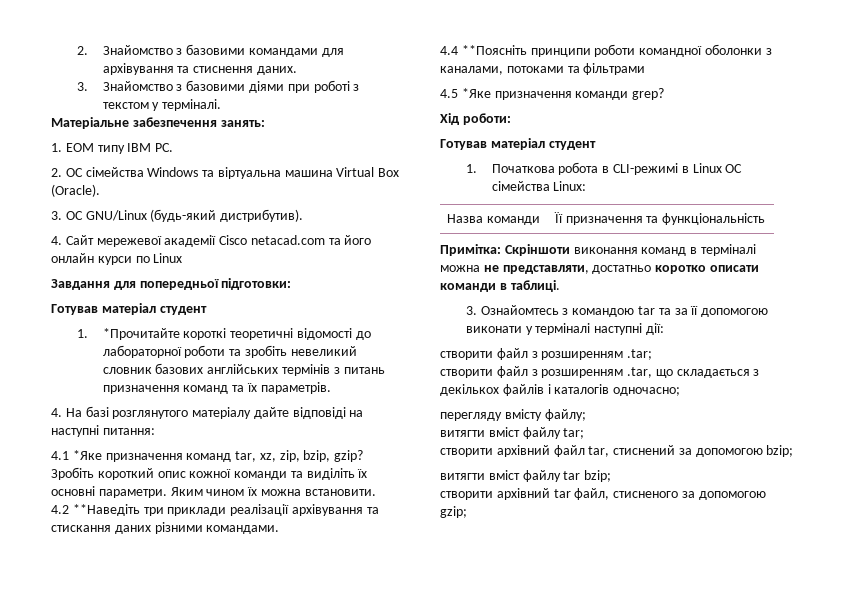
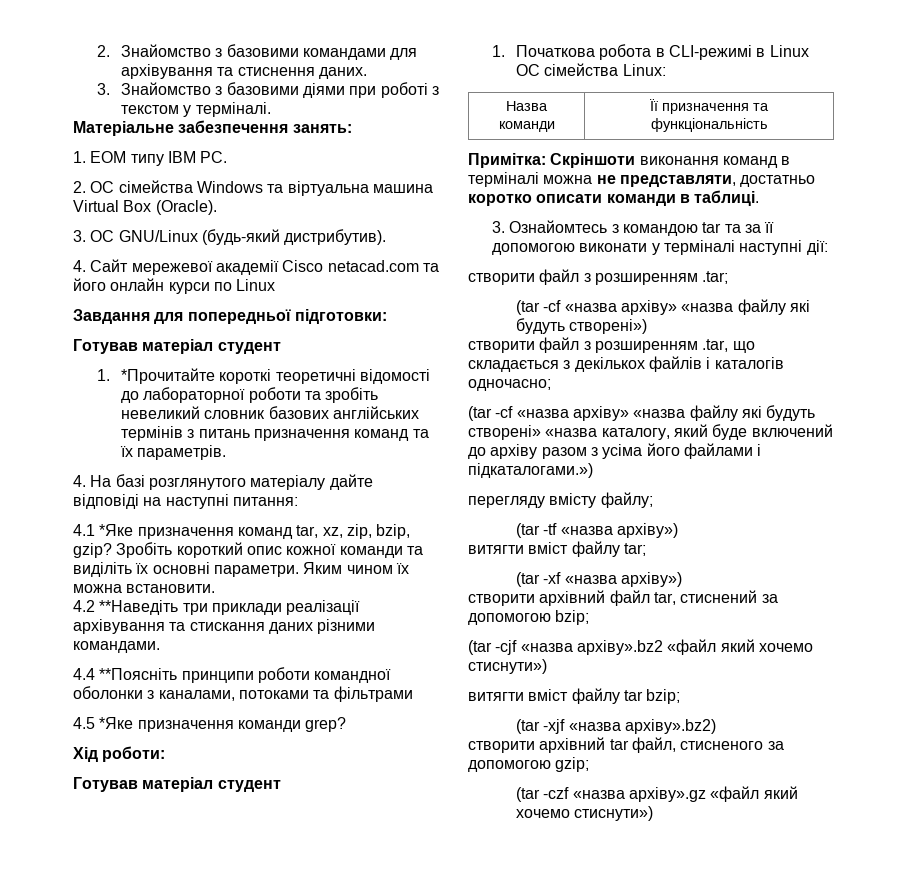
+ (tar -cf «назва архіву» «назва файлу які будуть створені»)
+ (tar -cf «назва архіву» «назва файлу які будуть створені» «назва каталогу, який буде включений до архіву разом з усіма його файлами і підкаталогами.»)
+ (tar -tf «назва архіву»)
+ (tar -xf «назва архіву»)
+ (tar -cjf «назва архіву».bz2 «файл який хочемо стиснути»)
+ (tar -xjf «назва архіву».bz2)
+ (tar -czf «назва архіву».gz «файл який хочемо стиснути»)

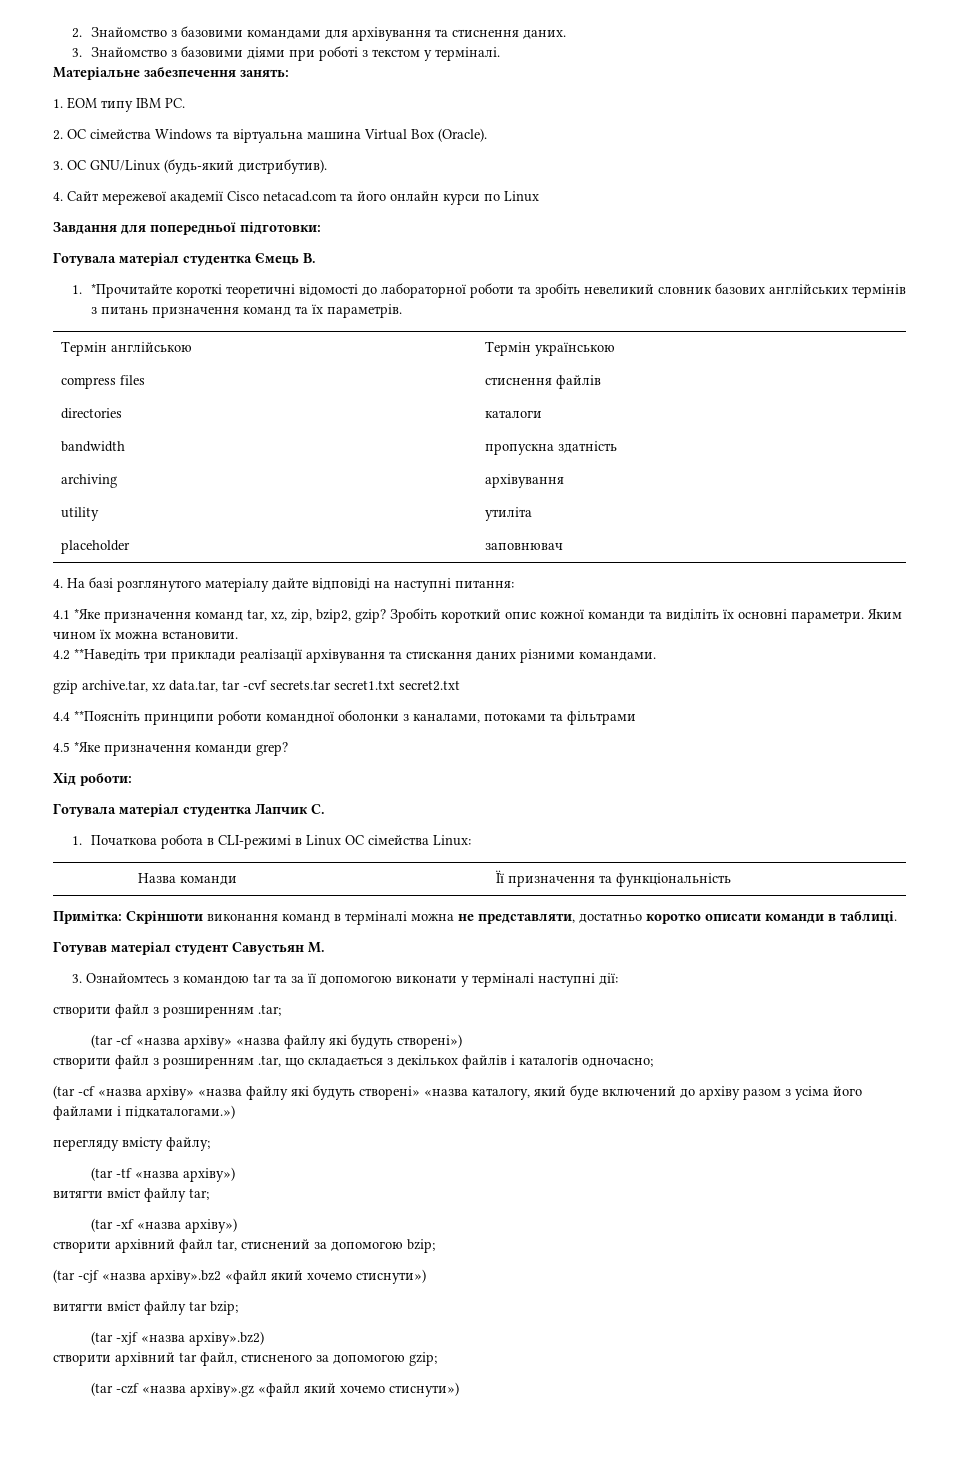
  Завдання для попередньої підготовки:
- Готував матеріал студент
+ Готувала матеріал студентка Ємець В.
+ Термін англійською | Термін українською
+ compress files | стиснення файлів
+ directories | каталоги
+ bandwidth | пропускна здатність
+ archiving | архівування
+ utility | утиліта
+ placeholder | заповнювач
- 4.1 *Яке призначення команд tar, xz, zip, bzip, gzip?
+ 4.1 *Яке призначення команд tar, xz, zip, bzip2, gzip?
+ gzip archive.tar, xz data.tar, tar -cvf secrets.tar secret1.txt secret2.txt
  Хід роботи:
- Готував матеріал студент
+ Готувала матеріал студентка Лапчик С.
+ Готував матеріал студент Савустьян М.

